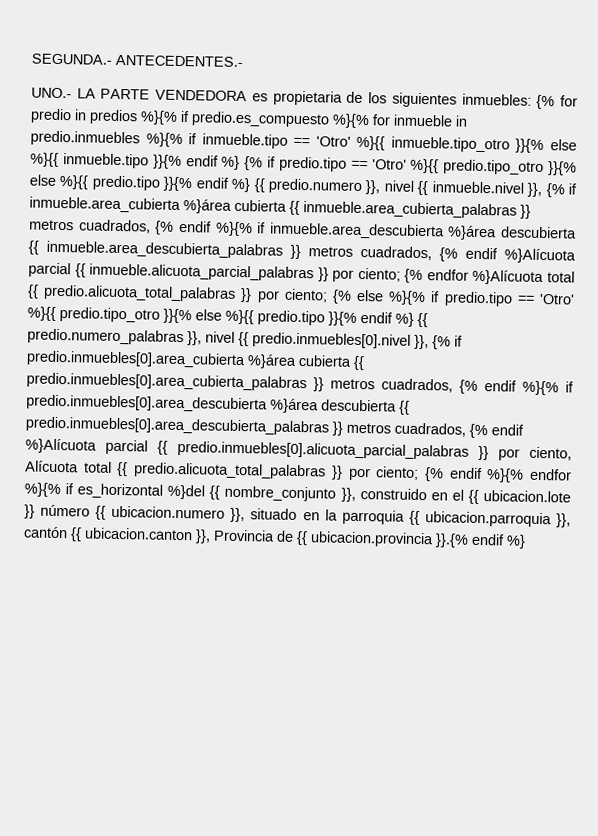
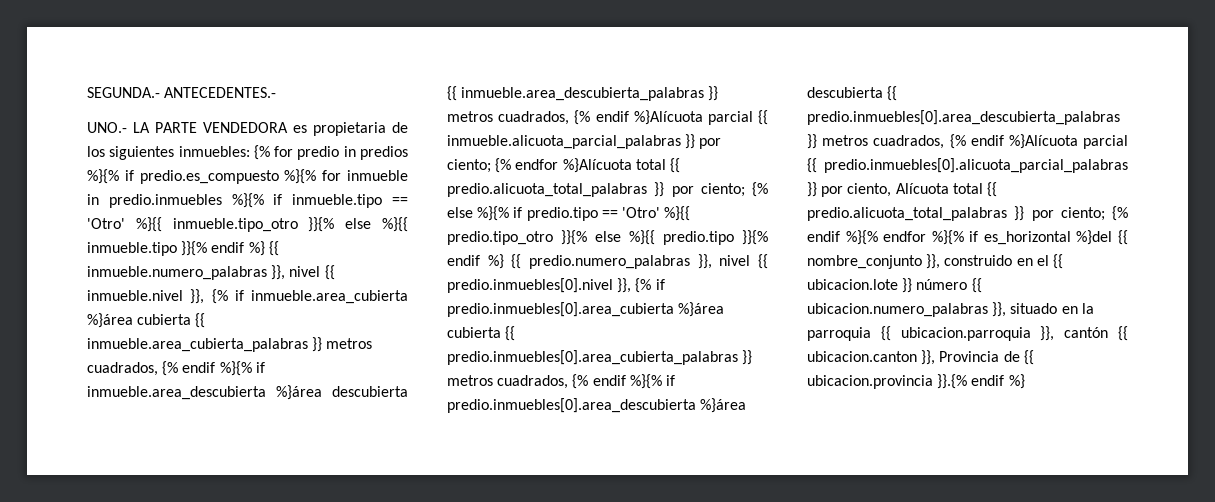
- {% for predio in predios %}{% if predio.es_compuesto %}{% for inmueble in predio.inmuebles %}{% if inmueble.tipo == 'Otro' %}{{ inmueble.tipo_otro }}{% else %}{{ inmueble.tipo }}{% endif %} {% if predio.tipo == 'Otro' %}{{ predio.tipo_otro }}{% else %}{{ predio.tipo }}{% endif %} {{ predio.numero }}, nivel {{ inmueble.nivel }}, {% if inmueble.area_cubierta %}área cubierta {{ inmueble.area_cubierta_palabras }} metros cuadrados, {% endif %}{% if inmueble.area_descubierta %}área descubierta {{ inmueble.area_descubierta_palabras }} metros cuadrados, {% endif %}Alícuota parcial {{ inmueble.alicuota_parcial_palabras }} por ciento;
+ {% for predio in predios %}{% if predio.es_compuesto %}{% for inmueble in predio.inmuebles %}{% if inmueble.tipo == 'Otro' %}{{ inmueble.tipo_otro }}{% else %}{{ inmueble.tipo }}{% endif %} {{ inmueble.numero_palabras }}, nivel {{ inmueble.nivel }}, {% if inmueble.area_cubierta %}área cubierta {{ inmueble.area_cubierta_palabras }} metros cuadrados, {% endif %}{% if inmueble.area_descubierta %}área descubierta {{ inmueble.area_descubierta_palabras }} metros cuadrados, {% endif %}Alícuota parcial {{ inmueble.alicuota_parcial_palabras }} por ciento;
- {% endif %}{% endfor %}{% if es_horizontal %}del {{ nombre_conjunto }}, construido en el {{ ubicacion.lote }} número {{ ubicacion.numero }}, situado en la parroquia {{ ubicacion.parroquia }}, cantón {{ ubicacion.canton }}, Provincia de {{ ubicacion.provincia }}.{% endif %}
+ {% endif %}{% endfor %}{% if es_horizontal %}del {{ nombre_conjunto }}, construido en el {{ ubicacion.lote }} número {{ ubicacion.numero_palabras }}, situado en la parroquia {{ ubicacion.parroquia }}, cantón {{ ubicacion.canton }}, Provincia de {{ ubicacion.provincia }}.{% endif %}

